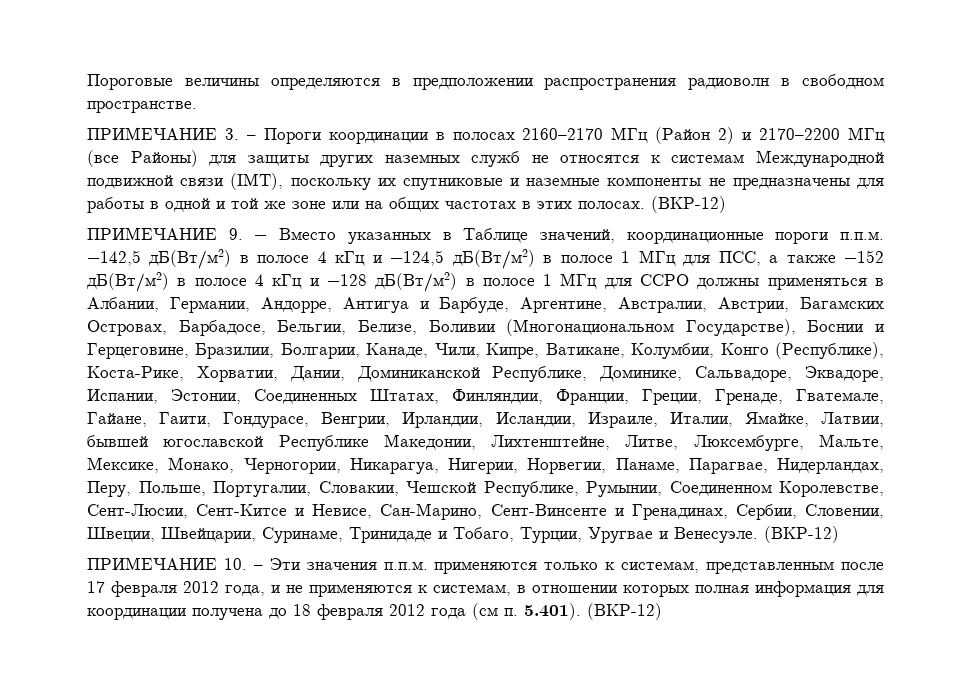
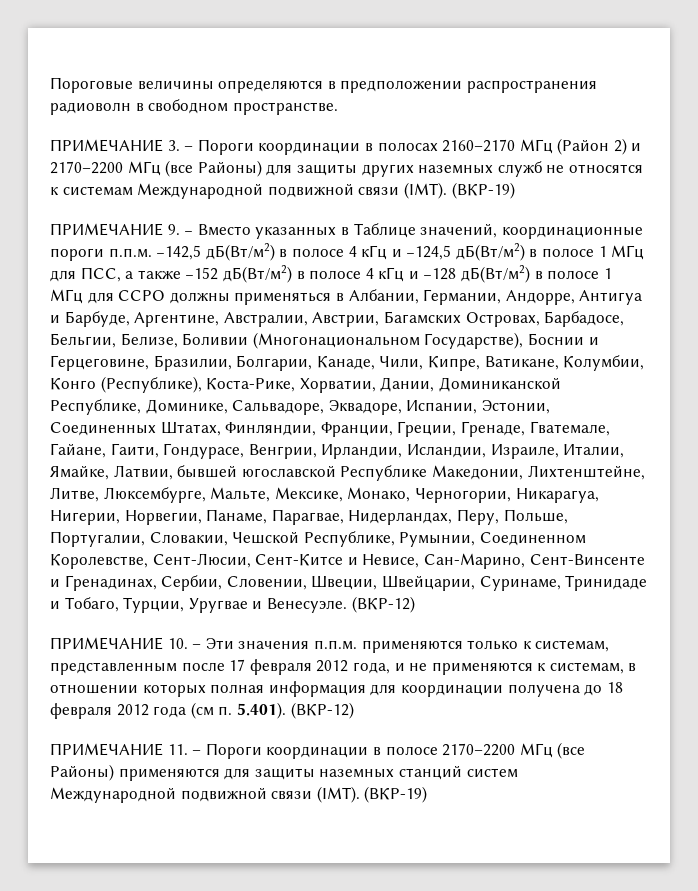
- ПРИМЕЧАНИЕ 3. – Пороги координации в полосах 2160–2170 МГц (Район 2) и 2170–2200 МГц (все Районы) для защиты других наземных служб не относятся к системам Международной подвижной связи (IMT), поскольку их спутниковые и наземные компоненты не предназначены для работы в одной и той же зоне или на общих частотах в этих полосах. (ВКР-12)
+ ПРИМЕЧАНИЕ 3. – Пороги координации в полосах 2160–2170 МГц (Район 2) и 2170–2200 МГц (все Районы) для защиты других наземных служб не относятся к системам Международной подвижной связи (IMT). (ВКР-19)
+ ПРИМЕЧАНИЕ 11. – Пороги координации в полосе 2170–2200 МГц (все Районы) применяются для защиты наземных станций систем Международной подвижной связи (IMT). (ВКР-19)

